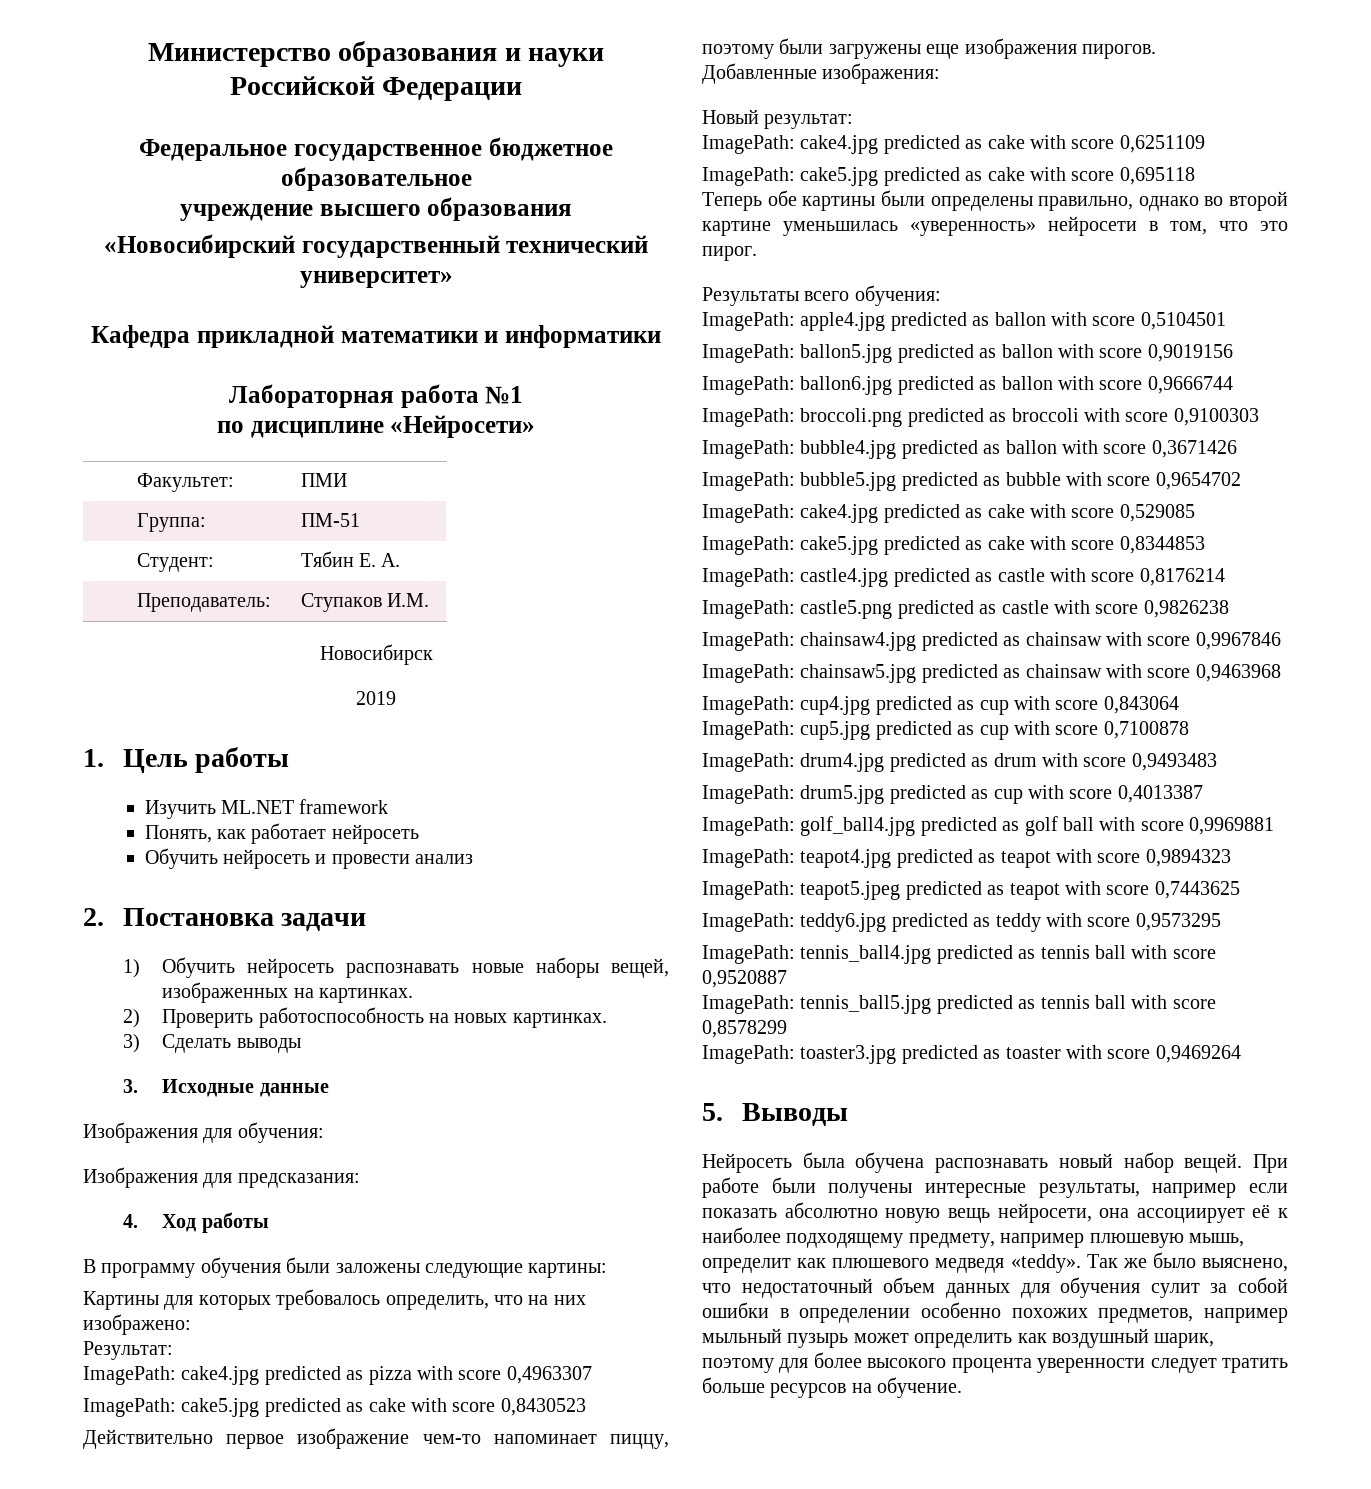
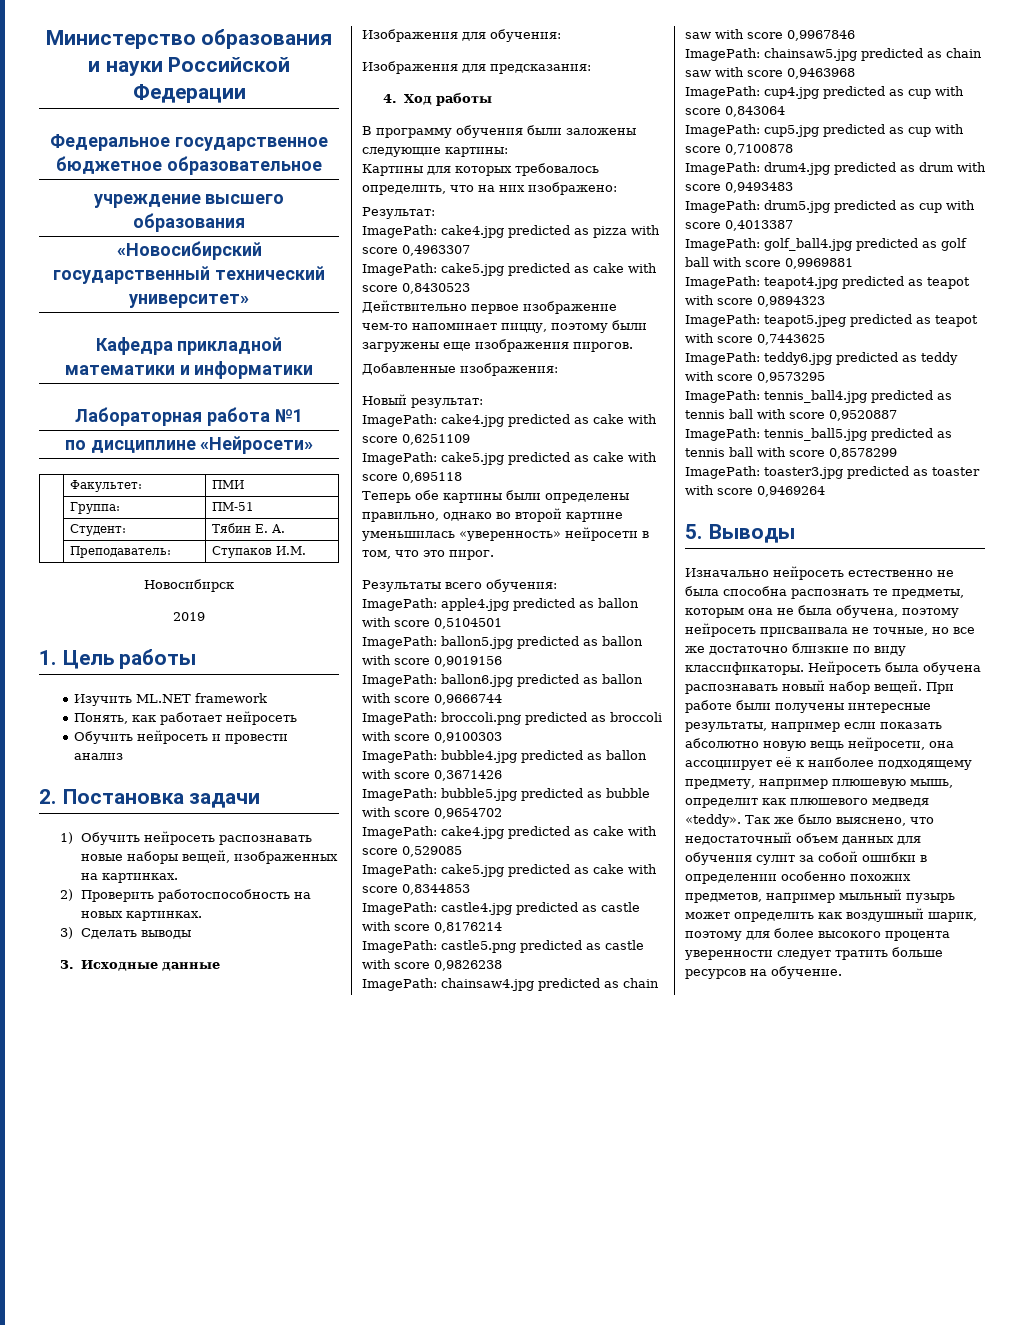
- ImagePath: chainsaw4.jpg predicted as chainsaw with score 0,9967846
+ ImagePath: chainsaw4.jpg predicted as chain saw with score 0,9967846
- ImagePath: chainsaw5.jpg predicted as chainsaw with score 0,9463968
+ ImagePath: chainsaw5.jpg predicted as chain saw with score 0,9463968
+ Изначально нейросеть естественно не была способна распознать те предметы, которым она не была обучена, поэтому нейросеть присваивала не точные, но все же достаточно близкие по виду классификаторы.

